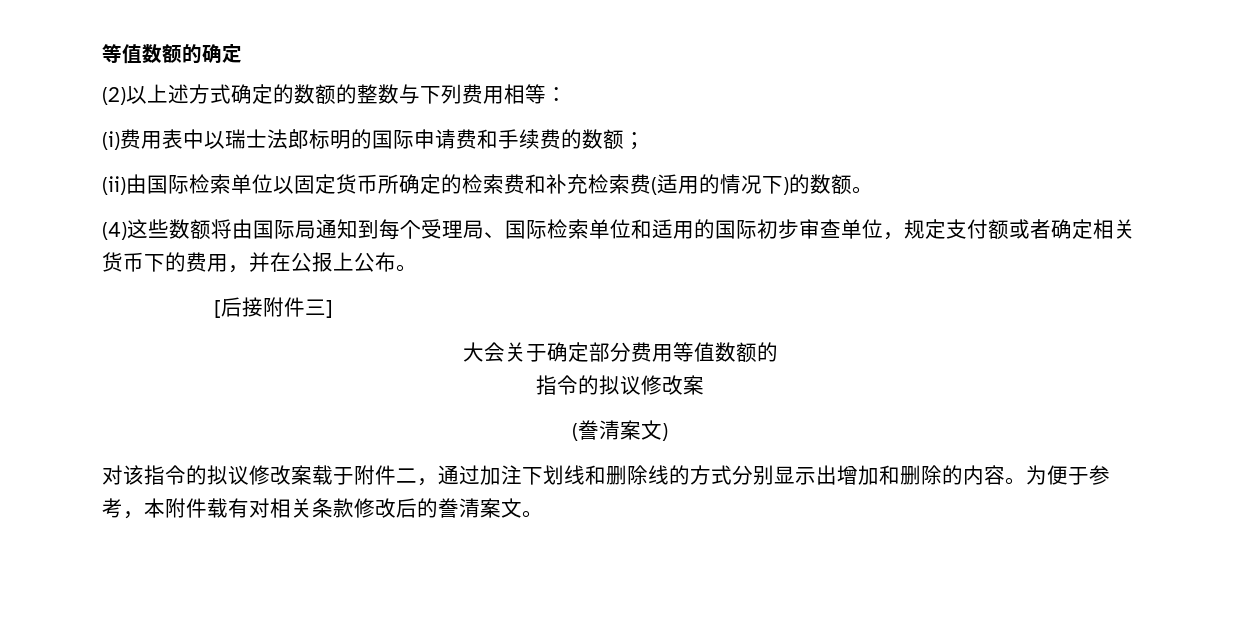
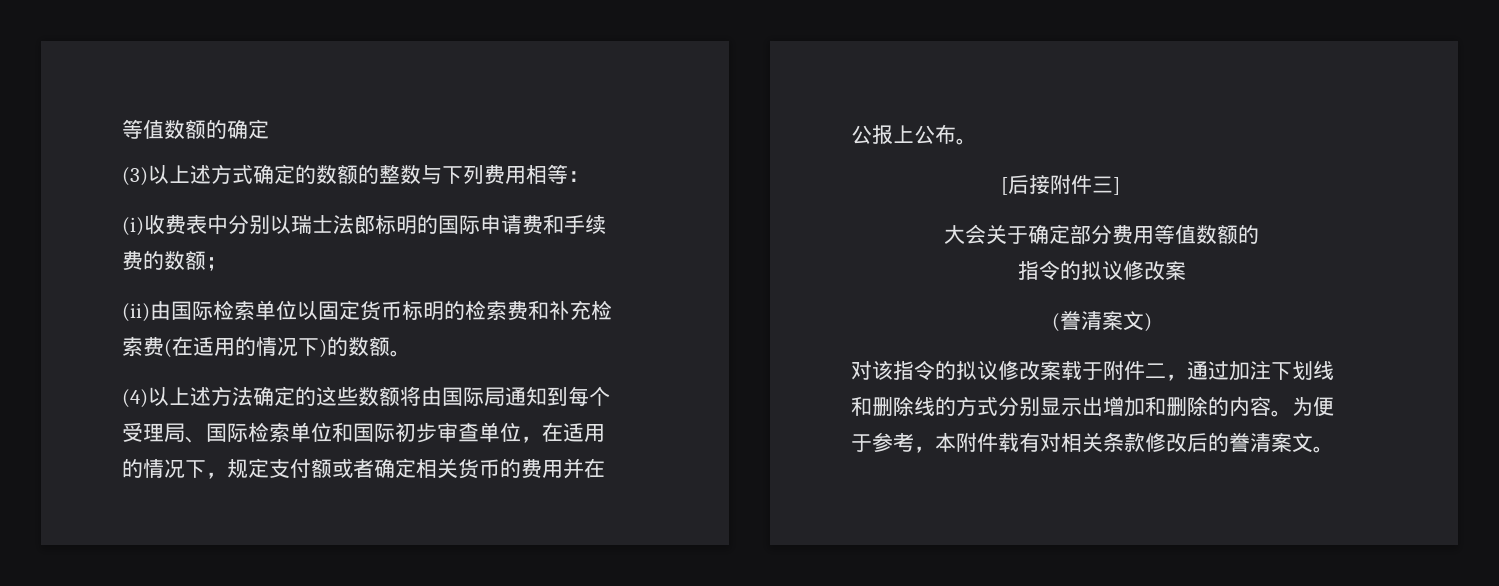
- (2)以上述方式确定的数额的整数与下列费用相等：
+ (3)以上述方式确定的数额的整数与下列费用相等：
- (i)费用表中以瑞士法郎标明的国际申请费和手续费的数额；
+ (i)收费表中分别以瑞士法郎标明的国际申请费和手续费的数额；
- (ii)由国际检索单位以固定货币所确定的检索费和补充检索费(适用的情况下)的数额。
+ (ii)由国际检索单位以固定货币标明的检索费和补充检索费(在适用的情况下)的数额。
- (4)这些数额将由国际局通知到每个受理局、国际检索单位和适用的国际初步审查单位，规定支付额或者确定相关货币下的费用，并在公报上公布。
+ (4)以上述方法确定的这些数额将由国际局通知到每个受理局、国际检索单位和国际初步审查单位，在适用的情况下，规定支付额或者确定相关货币的费用并在公报上公布。

